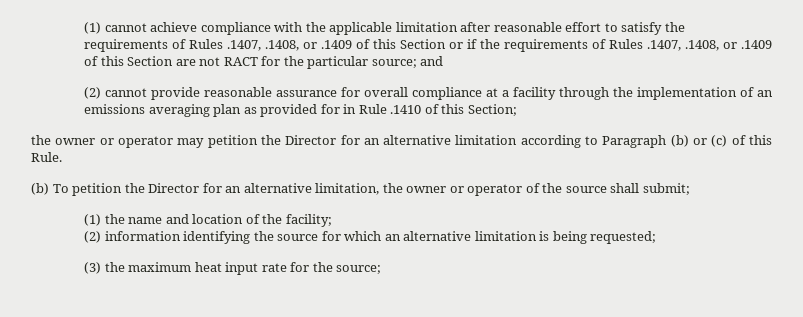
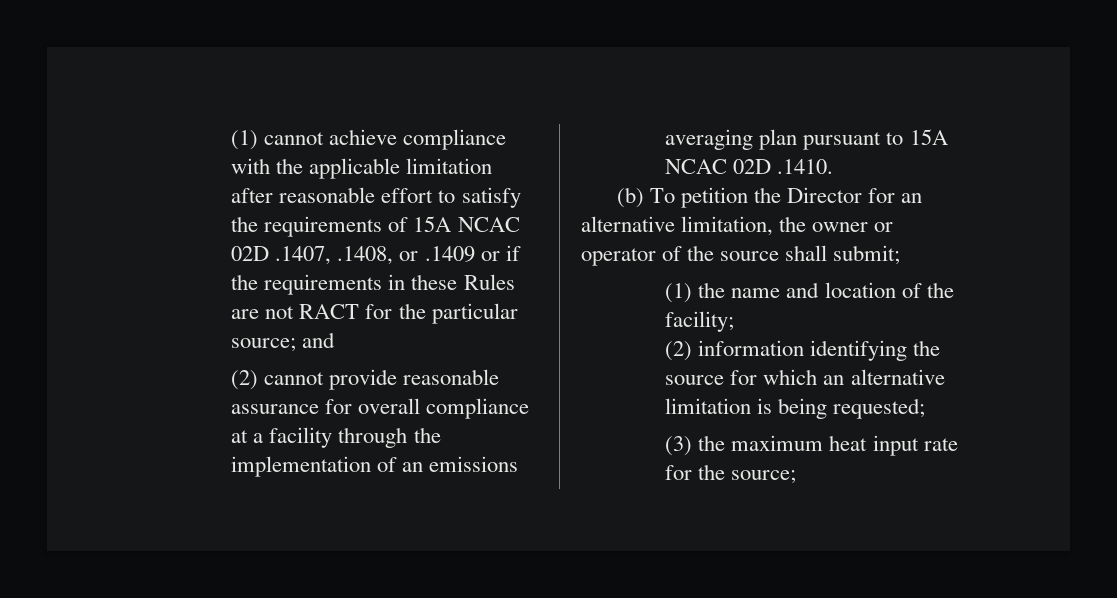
- (1) cannot achieve compliance with the applicable limitation after reasonable effort to satisfy the requirements of Rules .1407, .1408, or .1409 of this Section or if the requirements of Rules .1407, .1408, or .1409 of this Section are not RACT for the particular source; and
+ (1) cannot achieve compliance with the applicable limitation after reasonable effort to satisfy the requirements of 15A NCAC 02D .1407, .1408, or .1409 or if the requirements in these Rules are not RACT for the particular source; and
- (2) cannot provide reasonable assurance for overall compliance at a facility through the implementation of an emissions averaging plan as provided for in Rule .1410 of this Section;
- the owner or operator may petition the Director for an alternative limitation according to Paragraph (b) or (c) of this Rule.
+ (2) cannot provide reasonable assurance for overall compliance at a facility through the implementation of an emissions averaging plan pursuant to 15A NCAC 02D .1410.

